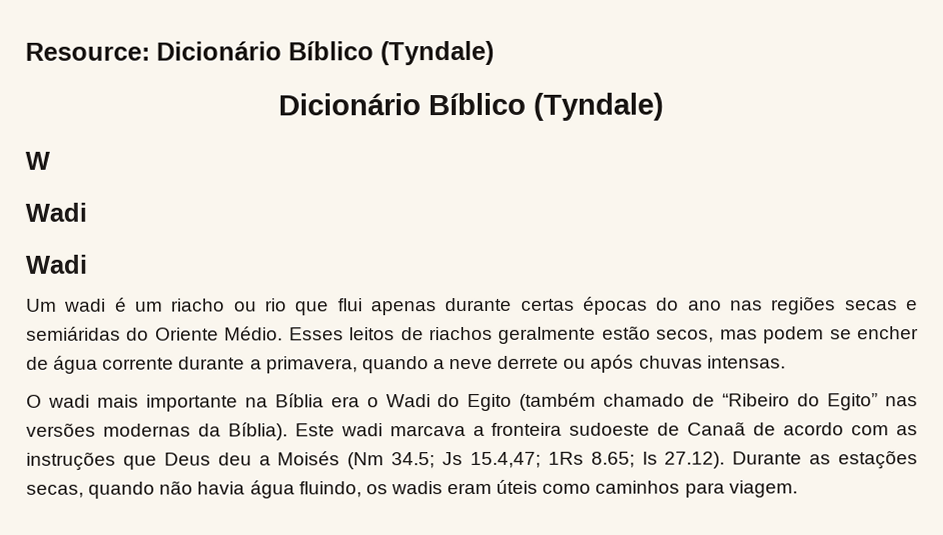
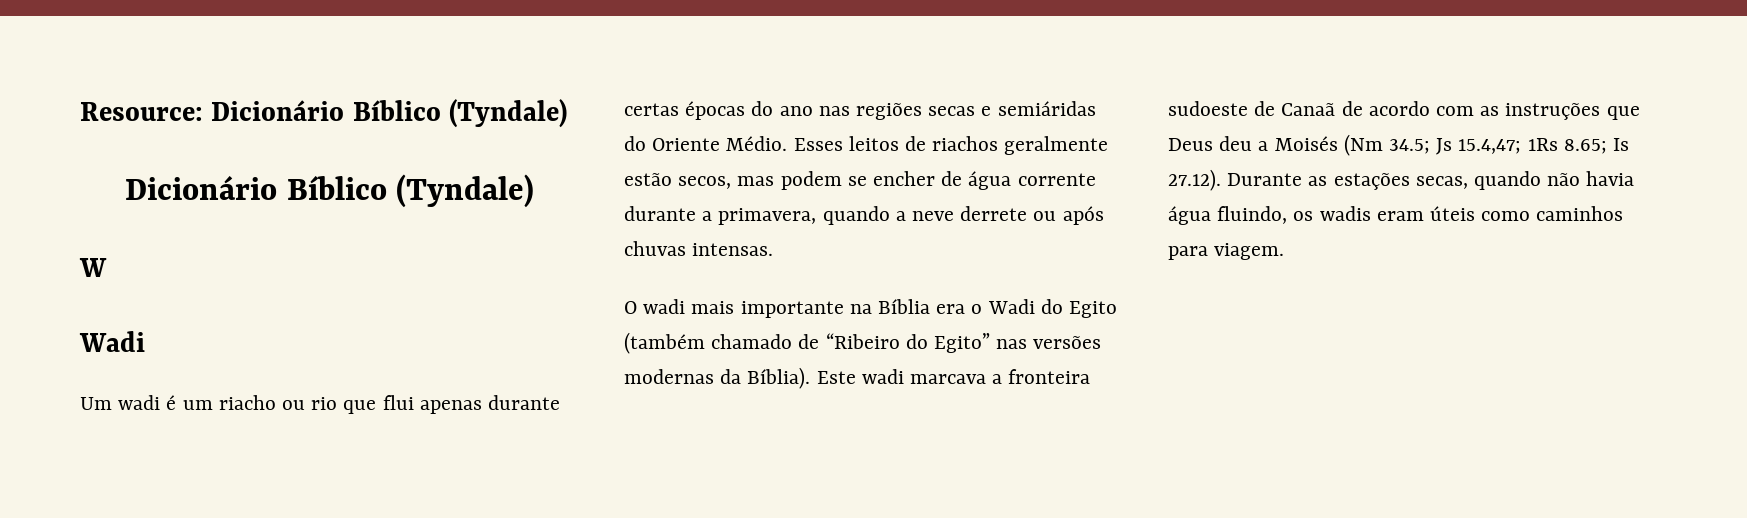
  W
- Wadi

